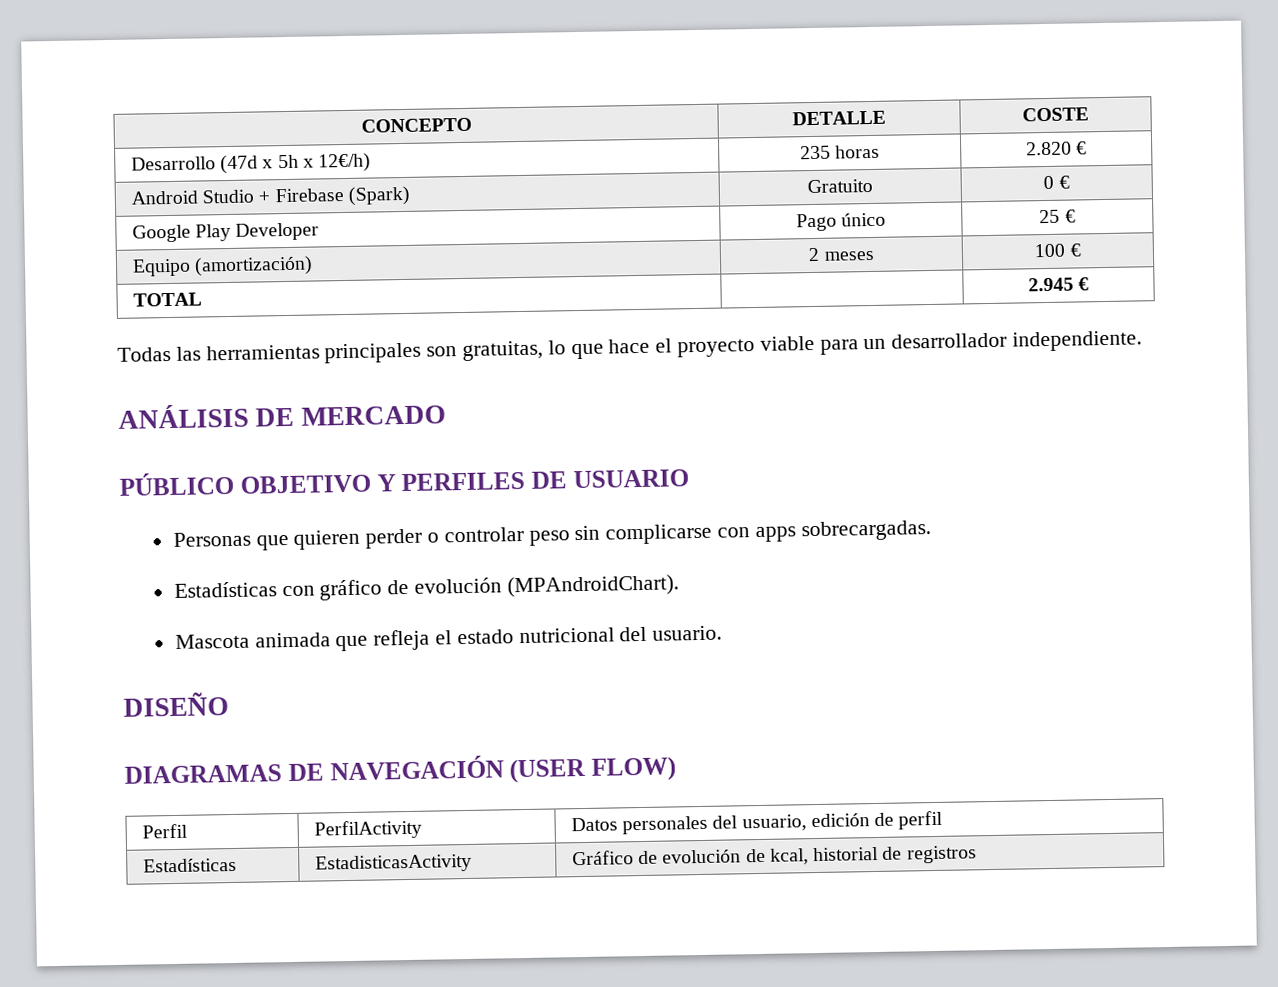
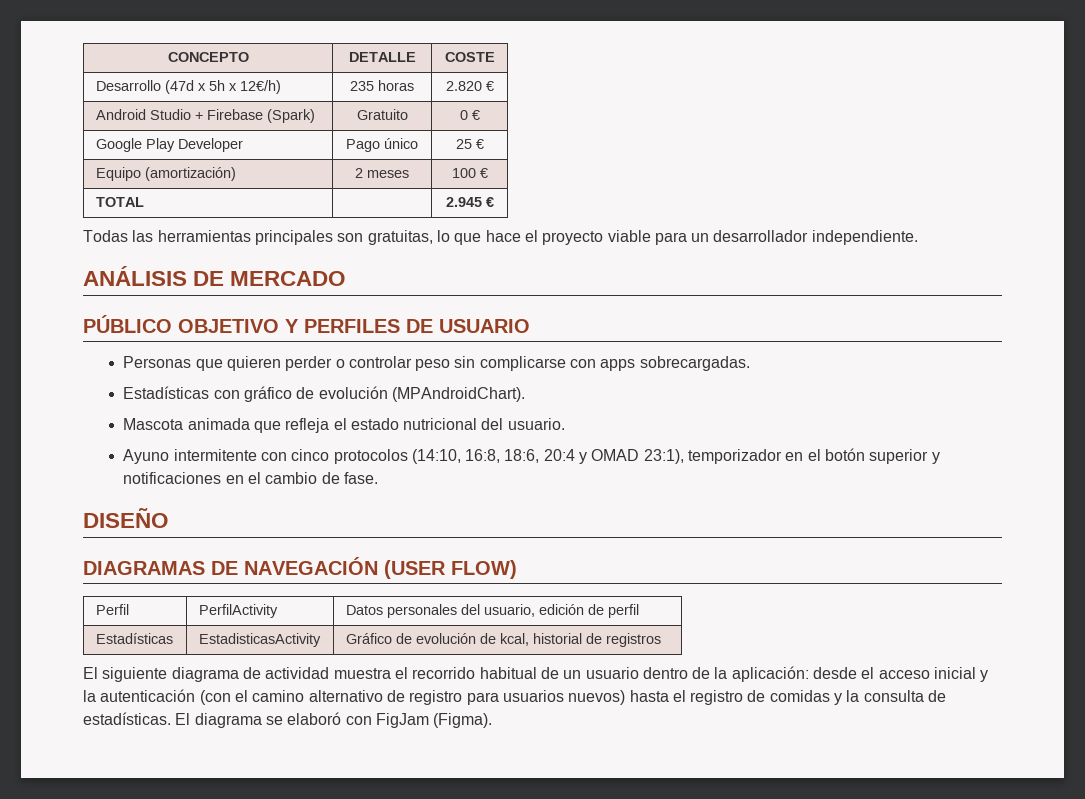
+ Ayuno intermitente con cinco protocolos (14:10, 16:8, 18:6, 20:4 y OMAD 23:1), temporizador en el botón superior y notificaciones en el cambio de fase.
+ El siguiente diagrama de actividad muestra el recorrido habitual de un usuario dentro de la aplicación: desde el acceso inicial y la autenticación (con el camino alternativo de registro para usuarios nuevos) hasta el registro de comidas y la consulta de estadísticas. El diagrama se elaboró con FigJam (Figma).

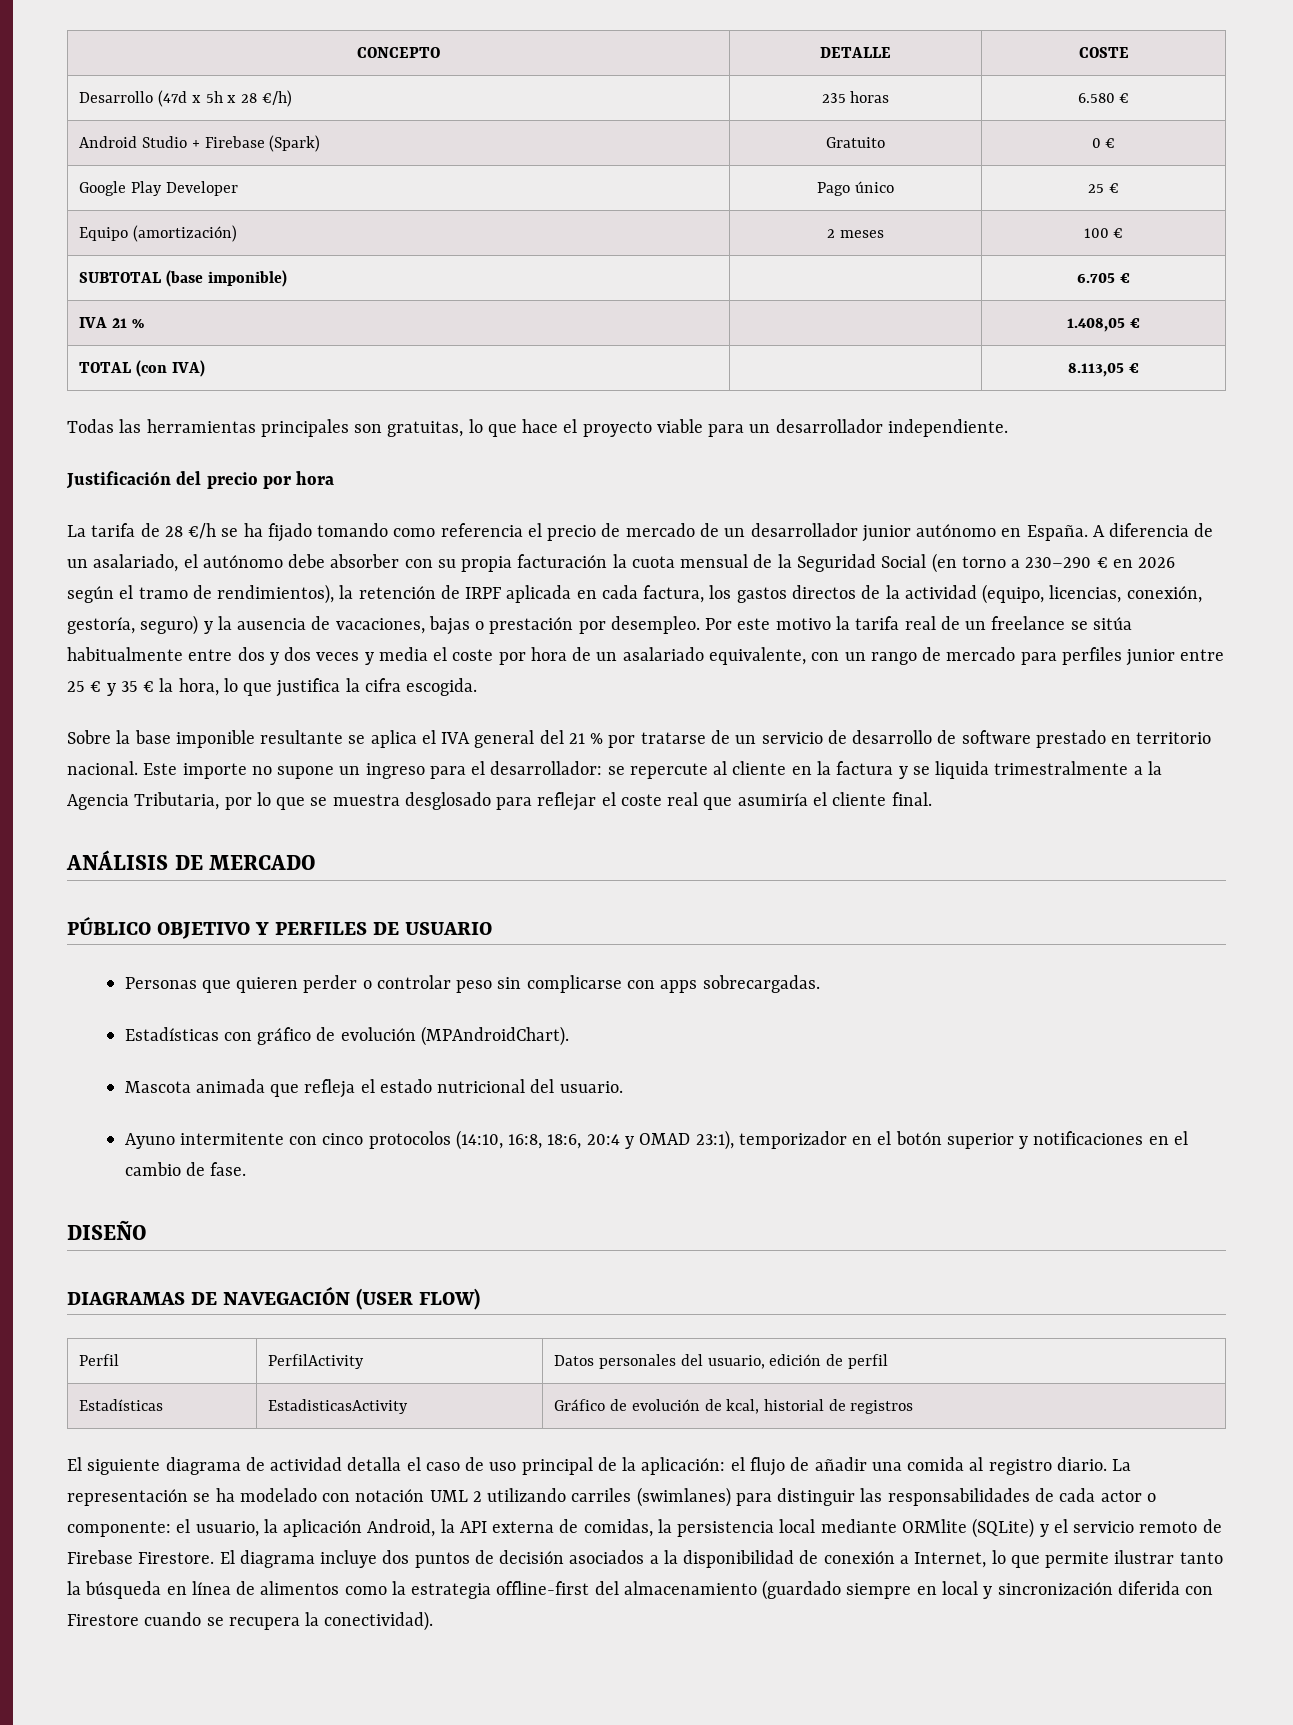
- Desarrollo (47d x 5h x 12€/h) | 235 horas | 2.820 €
+ Desarrollo (47d x 5h x 28 €/h) | 235 horas | 6.580 €
- TOTAL | | 2.945 €
+ SUBTOTAL (base imponible) | | 6.705 €
+ IVA 21 % | | 1.408,05 €
+ TOTAL (con IVA) | | 8.113,05 €
+ Justificación del precio por hora
+ La tarifa de 28 €/h se ha fijado tomando como referencia el precio de mercado de un desarrollador junior autónomo en España. A diferencia de un asalariado, el autónomo debe absorber con su propia facturación la cuota mensual de la Seguridad Social (en torno a 230–290 € en 2026 según el tramo de rendimientos), la retención de IRPF aplicada en cada factura, los gastos directos de la actividad (equipo, licencias, conexión, gestoría, seguro) y la ausencia de vacaciones, bajas o prestación por desempleo. Por este motivo la tarifa real de un freelance se sitúa habitualmente entre dos y dos veces y media el coste por hora de un asalariado equivalente, con un rango de mercado para perfiles junior entre 25 € y 35 € la hora, lo que justifica la cifra escogida.
+ Sobre la base imponible resultante se aplica el IVA general del 21 % por tratarse de un servicio de desarrollo de software prestado en territorio nacional. Este importe no supone un ingreso para el desarrollador: se repercute al cliente en la factura y se liquida trimestralmente a la Agencia Tributaria, por lo que se muestra desglosado para reflejar el coste real que asumiría el cliente final.
- El siguiente diagrama de actividad muestra el recorrido habitual de un usuario dentro de la aplicación: desde el acceso inicial y la autenticación (con el camino alternativo de registro para usuarios nuevos) hasta el registro de comidas y la consulta de estadísticas. El diagrama se elaboró con FigJam (Figma).
+ El siguiente diagrama de actividad detalla el caso de uso principal de la aplicación: el flujo de añadir una comida al registro diario. La representación se ha modelado con notación UML 2 utilizando carriles (swimlanes) para distinguir las responsabilidades de cada actor o componente: el usuario, la aplicación Android, la API externa de comidas, la persistencia local mediante ORMlite (SQLite) y el servicio remoto de Firebase Firestore. El diagrama incluye dos puntos de decisión asociados a la disponibilidad de conexión a Internet, lo que permite ilustrar tanto la búsqueda en línea de alimentos como la estrategia offline-first del almacenamiento (guardado siempre en local y sincronización diferida con Firestore cuando se recupera la conectividad).

